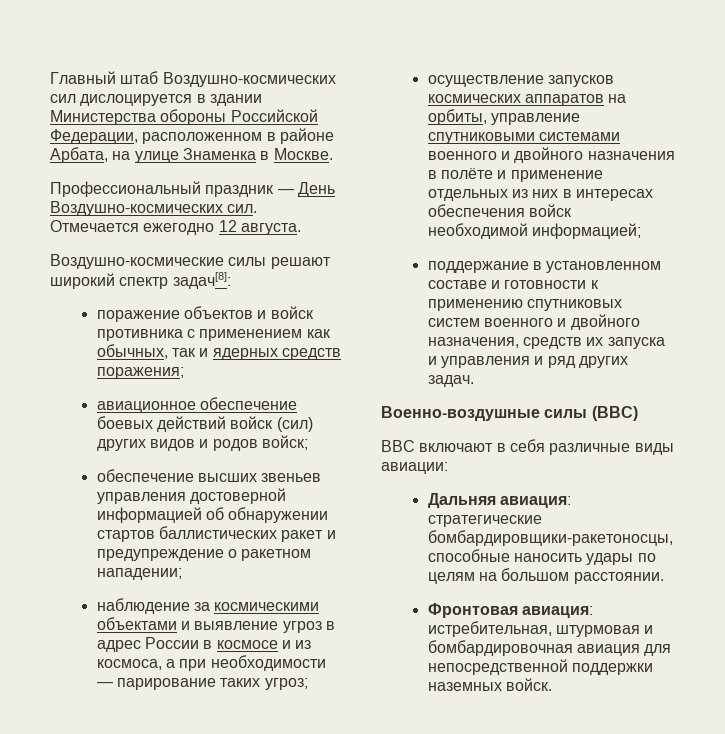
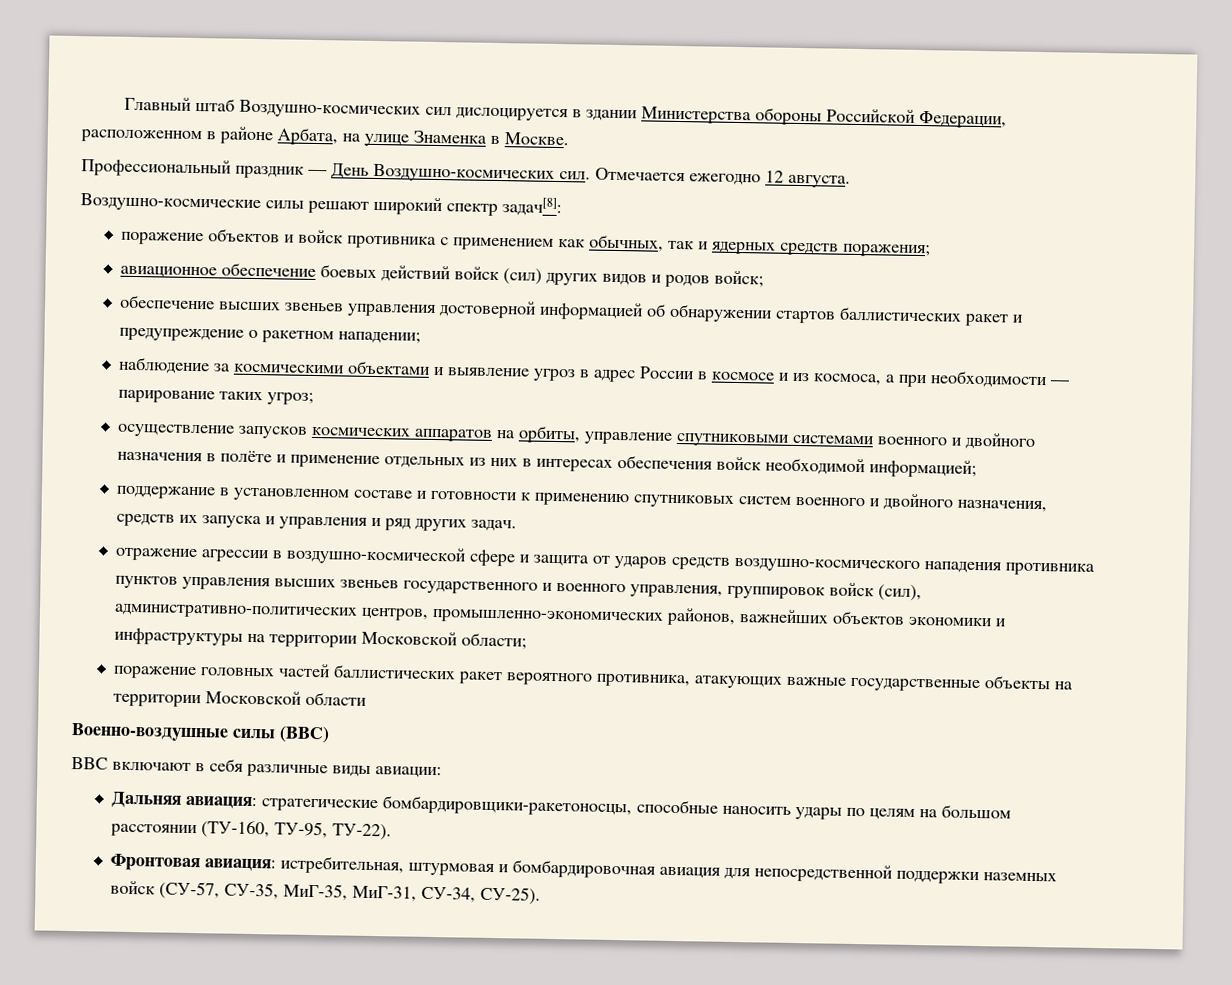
+ отражение агрессии в воздушно-космической сфере и защита от ударов средств воздушно-космического нападения противника пунктов управления высших звеньев государственного и военного управления, группировок войск (сил), административно-политических центров, промышленно-экономических районов, важнейших объектов экономики и инфраструктуры на территории Московской области;
+ поражение головных частей баллистических ракет вероятного противника, атакующих важные государственные объекты на территории Московской области
- Дальняя авиация: стратегические бомбардировщики-ракетоносцы, способные наносить удары по целям на большом расстоянии.
+ Дальняя авиация: стратегические бомбардировщики-ракетоносцы, способные наносить удары по целям на большом расстоянии (ТУ-160, ТУ-95, ТУ-22).
- Фронтовая авиация: истребительная, штурмовая и бомбардировочная авиация для непосредственной поддержки наземных войск.
+ Фронтовая авиация: истребительная, штурмовая и бомбардировочная авиация для непосредственной поддержки наземных войск (СУ-57, СУ-35, МиГ-35, МиГ-31, СУ-34, СУ-25).

